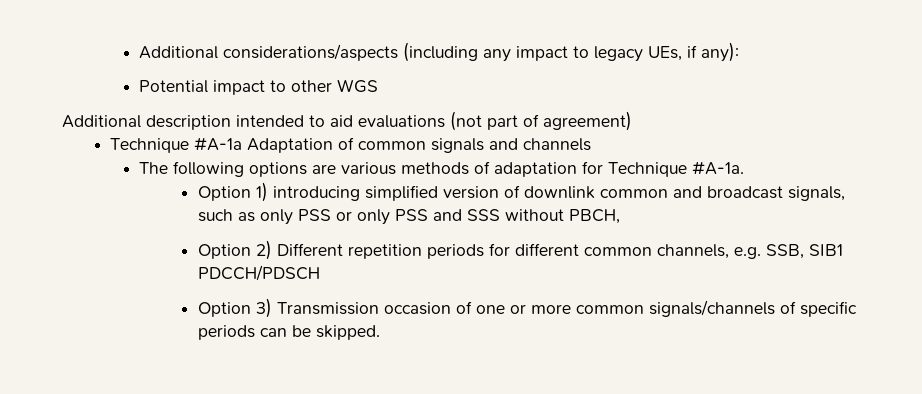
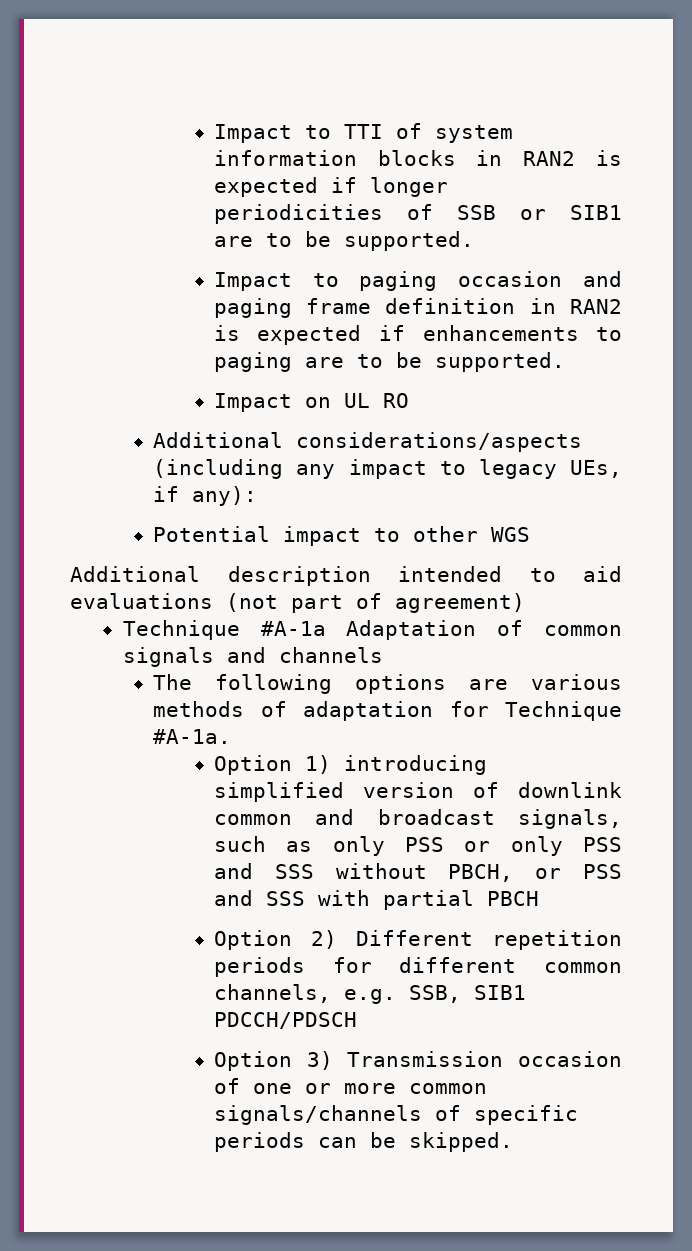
+ Impact to TTI of system information blocks in RAN2 is expected if longer periodicities of SSB or SIB1 are to be supported.
+ Impact to paging occasion and paging frame definition in RAN2 is expected if enhancements to paging are to be supported.
+ Impact on UL RO
- Option 1) introducing simplified version of downlink common and broadcast signals, such as only PSS or only PSS and SSS without PBCH,
+ Option 1) introducing simplified version of downlink common and broadcast signals, such as only PSS or only PSS and SSS without PBCH, or PSS and SSS with partial PBCH

